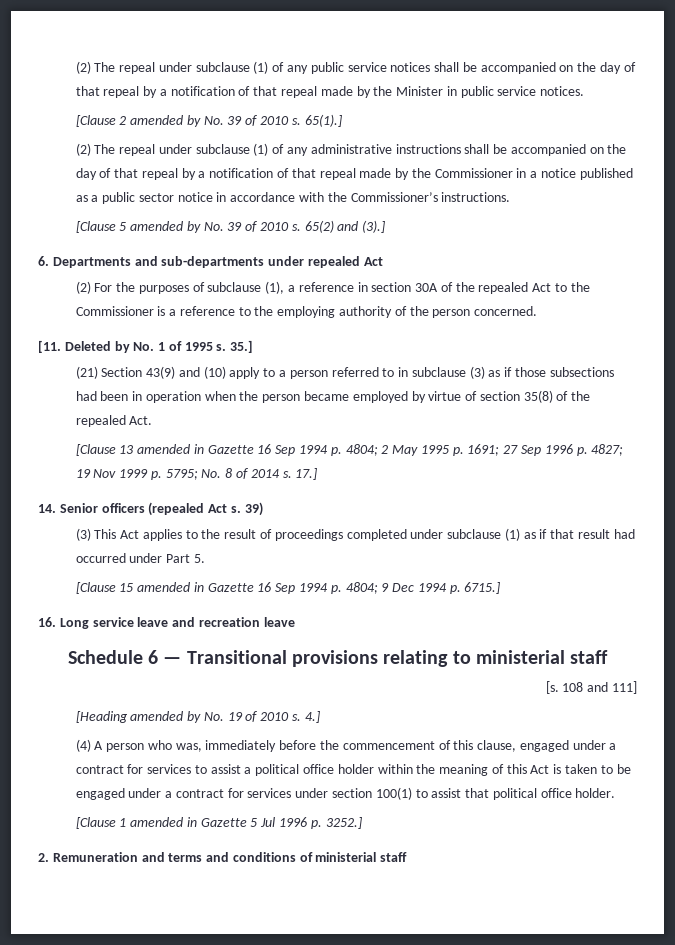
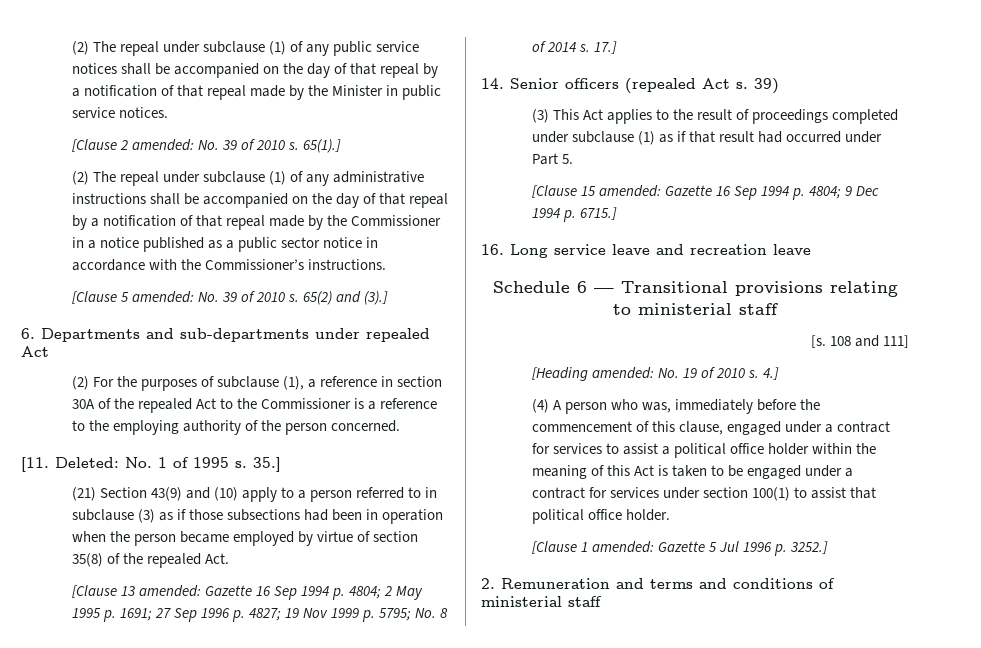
- [Clause 2 amended by No. 39 of 2010 s.
+ [Clause 2 amended: No. 39 of 2010 s.
- [Clause 5 amended by No. 39 of 2010 s.
+ [Clause 5 amended: No. 39 of 2010 s.
- [11. Deleted by No. 1 of 1995 s.
+ [11. Deleted: No. 1 of 1995 s.
- [Clause 13 amended in Gazette 16 Sep 1994 p. 4804; 2 May 1995 p. 1691; 27 Sep 1996 p. 4827; 19 Nov 1999 p. 5795; No. 8 of 2014 s.
+ [Clause 13 amended: Gazette 16 Sep 1994 p. 4804; 2 May 1995 p. 1691; 27 Sep 1996 p. 4827; 19 Nov 1999 p. 5795; No. 8 of 2014 s.
- [Clause 15 amended in Gazette 16 Sep 1994 p. 4804; 9 Dec 1994 p. 6715.]
+ [Clause 15 amended: Gazette 16 Sep 1994 p. 4804; 9 Dec 1994 p. 6715.]
- [Heading amended by No. 19 of 2010 s.
+ [Heading amended: No. 19 of 2010 s.
- [Clause 1 amended in Gazette 5 Jul 1996 p. 3252.]
+ [Clause 1 amended: Gazette 5 Jul 1996 p. 3252.]

